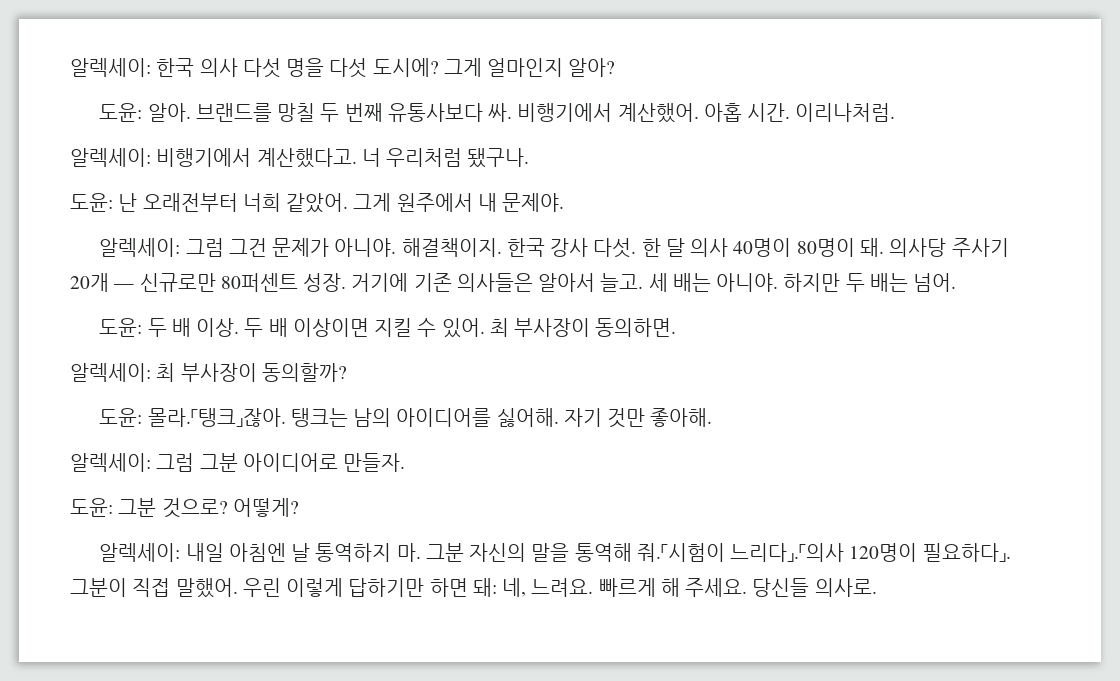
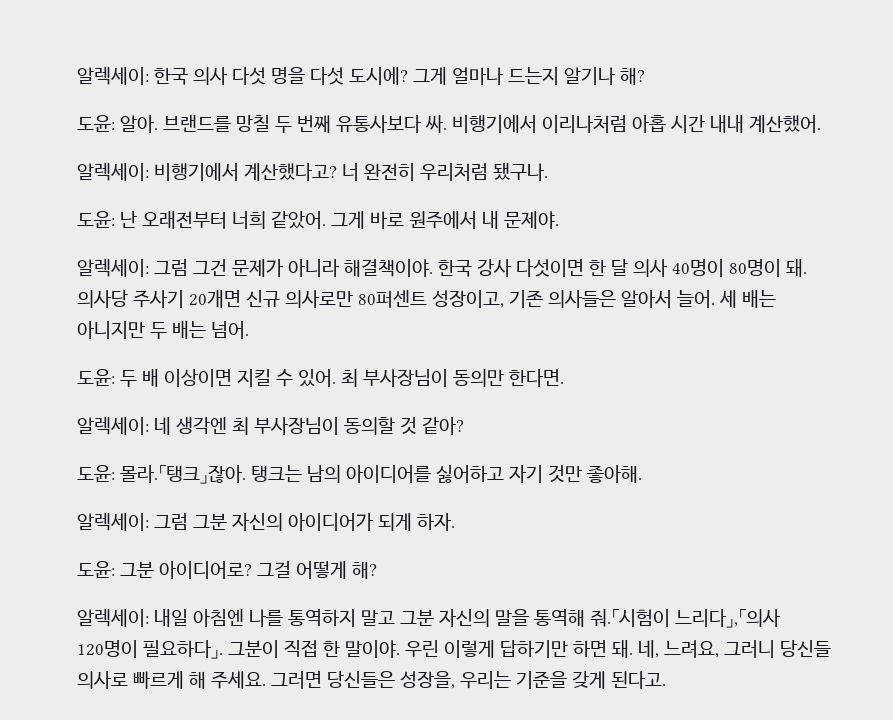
- 그게 얼마인지 알아?
+ 그게 얼마나 드는지 알기나 해?
- 비행기에서 계산했어. 아홉 시간. 이리나처럼.
+ 비행기에서 이리나처럼 아홉 시간 내내 계산했어.
- 알렉세이: 비행기에서 계산했다고. 너 우리처럼 됐구나.
+ 알렉세이: 비행기에서 계산했다고? 너 완전히 우리처럼 됐구나.
- 그게 원주에서 내 문제야.
+ 그게 바로 원주에서 내 문제야.
- 알렉세이: 그럼 그건 문제가 아니야. 해결책이지.
+ 알렉세이: 그럼 그건 문제가 아니라 해결책이야.
- 한국 강사 다섯. 한 달 의사 40명이 80명이 돼.
+ 한국 강사 다섯이면 한 달 의사 40명이 80명이 돼.
- 의사당 주사기 20개 — 신규로만 80퍼센트 성장. 거기에 기존 의사들은 알아서 늘고.
+ 의사당 주사기 20개면 신규 의사로만 80퍼센트 성장이고, 기존 의사들은 알아서 늘어.
- 세 배는 아니야. 하지만 두 배는 넘어.
+ 세 배는 아니지만 두 배는 넘어.
- 도윤: 두 배 이상. 두 배 이상이면 지킬 수 있어.
+ 도윤: 두 배 이상이면 지킬 수 있어.
- 최 부사장이 동의하면.
- 알렉세이: 최 부사장이 동의할까?
+ 최 부사장님이 동의만 한다면.
+ 알렉세이: 네 생각엔 최 부사장님이 동의할 것 같아?
- 탱크는 남의 아이디어를 싫어해. 자기 것만 좋아해.
+ 탱크는 남의 아이디어를 싫어하고 자기 것만 좋아해.
- 알렉세이: 그럼 그분 아이디어로 만들자.
- 도윤: 그분 것으로? 어떻게?
+ 알렉세이: 그럼 그분 자신의 아이디어가 되게 하자.
+ 도윤: 그분 아이디어로? 그걸 어떻게 해?
- 알렉세이: 내일 아침엔 날 통역하지 마. 그분 자신의 말을 통역해 줘.
+ 알렉세이: 내일 아침엔 나를 통역하지 말고 그분 자신의 말을 통역해 줘.
- 「시험이 느리다」.「의사 120명이 필요하다」.
+ 「시험이 느리다」,「의사 120명이 필요하다」.
- 그분이 직접 말했어.
+ 그분이 직접 한 말이야.
- 우린 이렇게 답하기만 하면 돼: 네, 느려요. 빠르게 해 주세요. 당신들 의사로.
+ 우린 이렇게 답하기만 하면 돼. 네, 느려요, 그러니 당신들 의사로 빠르게 해 주세요. 그러면 당신들은 성장을, 우리는 기준을 갖게 된다고.

